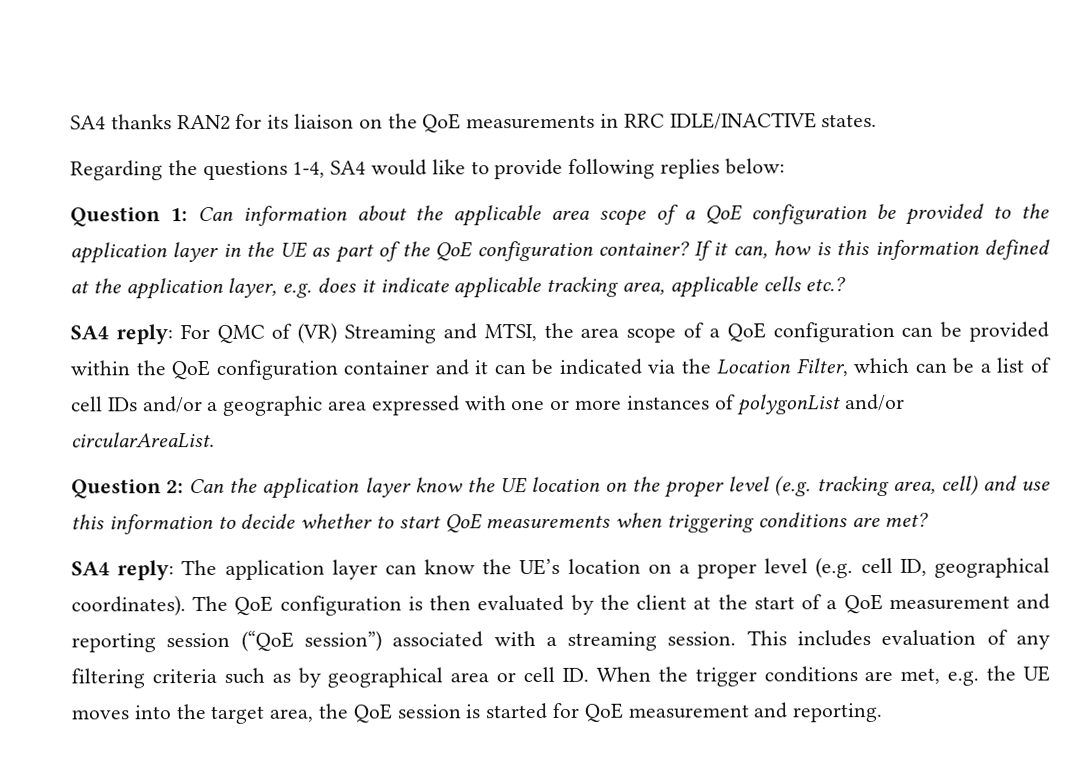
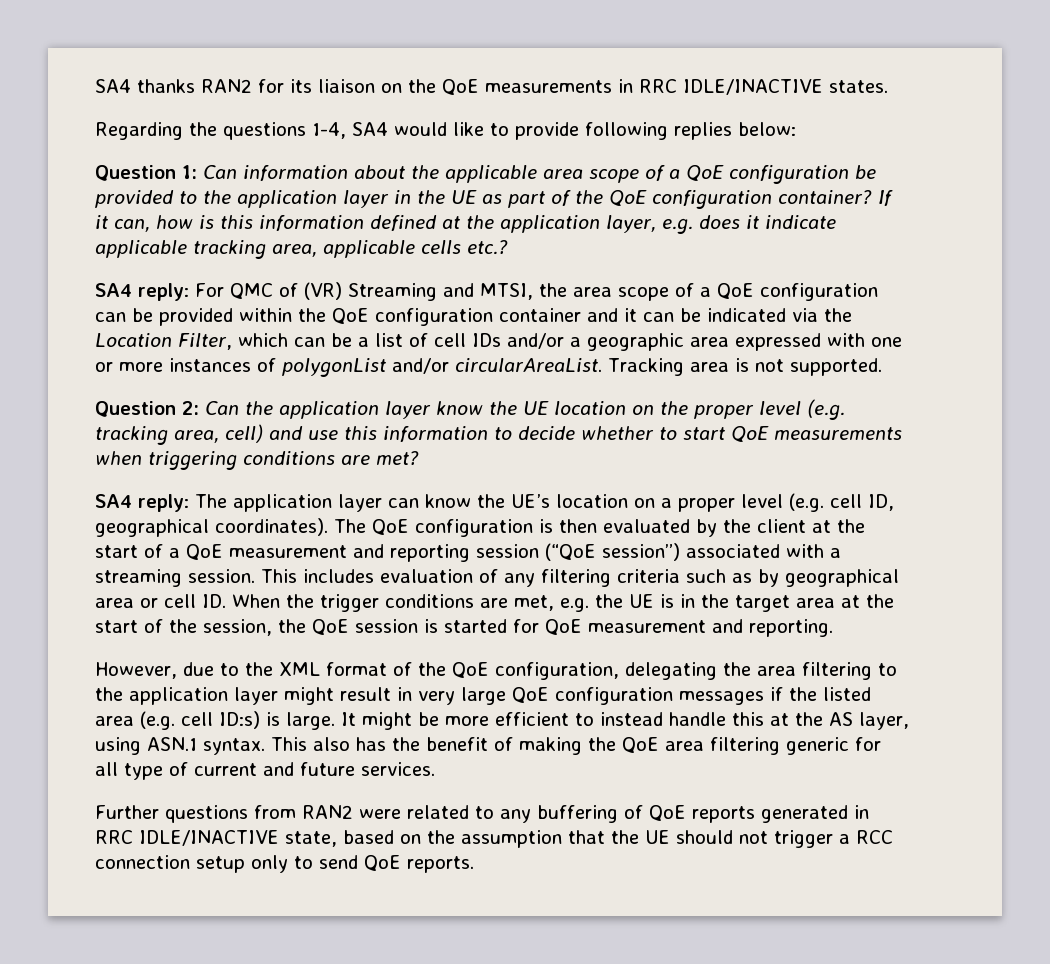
+ Tracking area is not supported.
- This includes evaluation of any filtering criteria such as by geographical area or cell ID. When the trigger conditions are met, e.g. the UE moves into the target area, the QoE session is started for QoE measurement and reporting.
+ This includes evaluation of any filtering criteria such as by geographical area or cell ID. When the trigger conditions are met, e.g. the UE is in the target area at the start of the session, the QoE session is started for QoE measurement and reporting.
+ However, due to the XML format of the QoE configuration, delegating the area filtering to the application layer might result in very large QoE configuration messages if the listed area (e.g. cell ID:s) is large. It might be more efficient to instead handle this at the AS layer, using ASN.1 syntax. This also has the benefit of making the QoE area filtering generic for all type of current and future services.
+ Further questions from RAN2 were related to any buffering of QoE reports generated in RRC IDLE/INACTIVE state, based on the assumption that the UE should not trigger a RCC connection setup only to send QoE reports.

